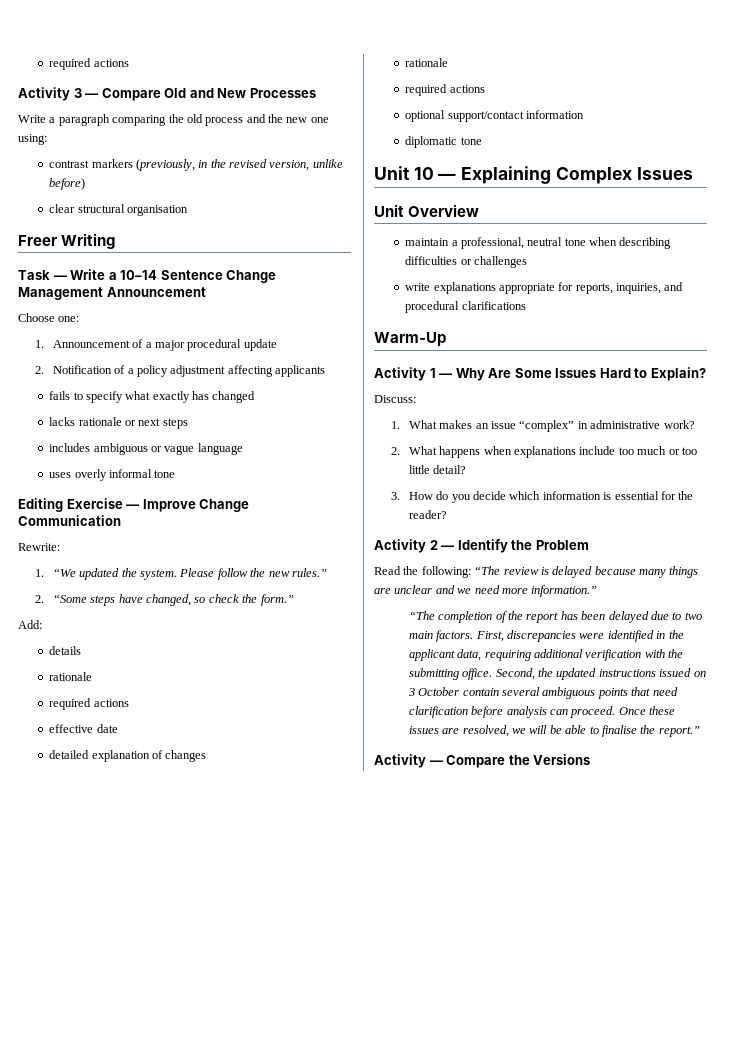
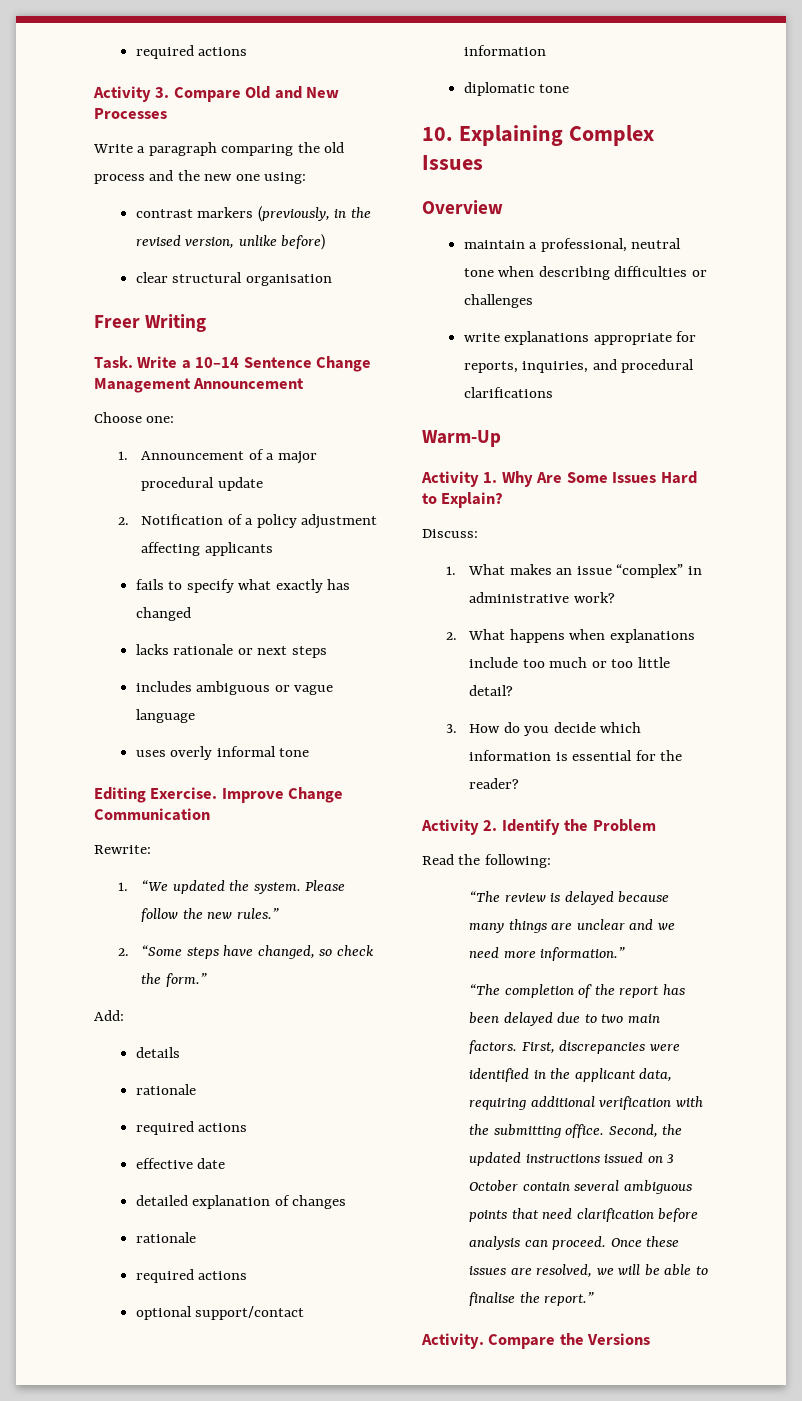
- Activity 3 — Compare Old and New Processes
+ Activity 3. Compare Old and New Processes
- Task — Write a 10–14 Sentence Change Management Announcement
+ Task. Write a 10–14 Sentence Change Management Announcement
- Editing Exercise — Improve Change Communication
+ Editing Exercise. Improve Change Communication
- Unit 10 — Explaining Complex Issues
+ 10. Explaining Complex Issues
- Unit Overview
+ Overview
- Activity 1 — Why Are Some Issues Hard to Explain?
+ Activity 1. Why Are Some Issues Hard to Explain?
- Activity 2 — Identify the Problem
+ Activity 2. Identify the Problem
- Read the following: “The review is delayed because many things are unclear and we need more information.”
+ Read the following:
+ “The review is delayed because many things are unclear and we need more information.”
- Activity — Compare the Versions
+ Activity. Compare the Versions

